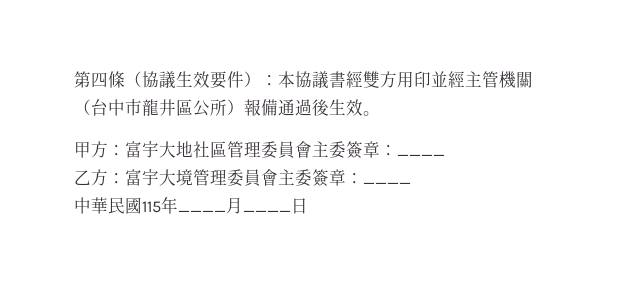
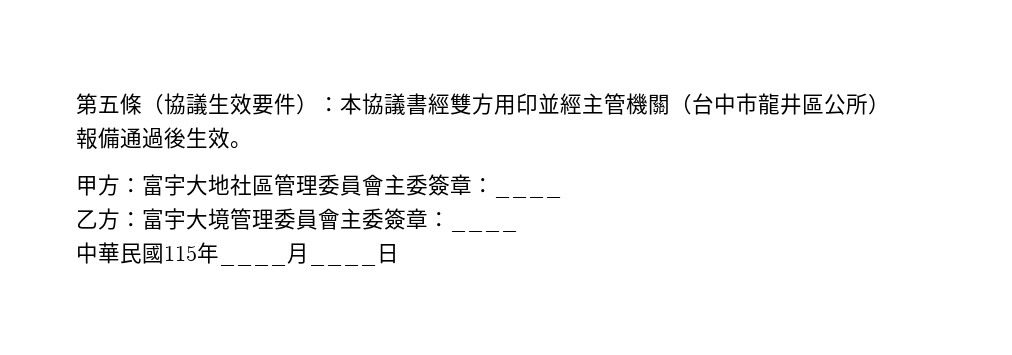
- 第四條（協議生效要件）：本協議書經雙方用印並經主管機關（台中市龍井區公所）報備通過後生效。
+ 第五條（協議生效要件）：本協議書經雙方用印並經主管機關（台中市龍井區公所）報備通過後生效。

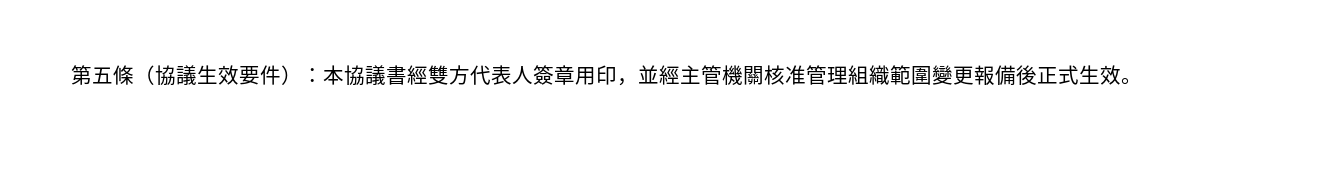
- 第五條（協議生效要件）：本協議書經雙方用印並經主管機關（台中市龍井區公所）報備通過後生效。
- 甲方：富宇大地社區管理委員會主委簽章：____
- 乙方：富宇大境管理委員會主委簽章：____
- 中華民國115年____月____日
+ 第五條（協議生效要件）：本協議書經雙方代表人簽章用印，並經主管機關核准管理組織範圍變更報備後正式生效。

